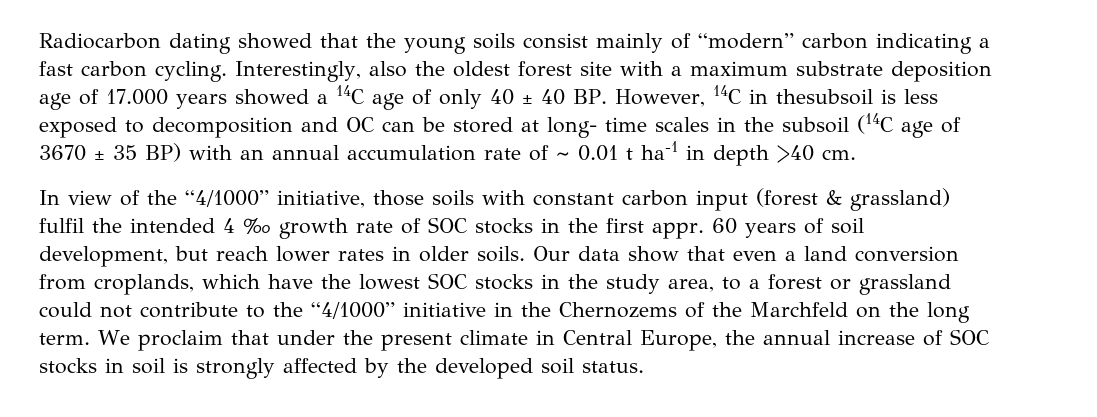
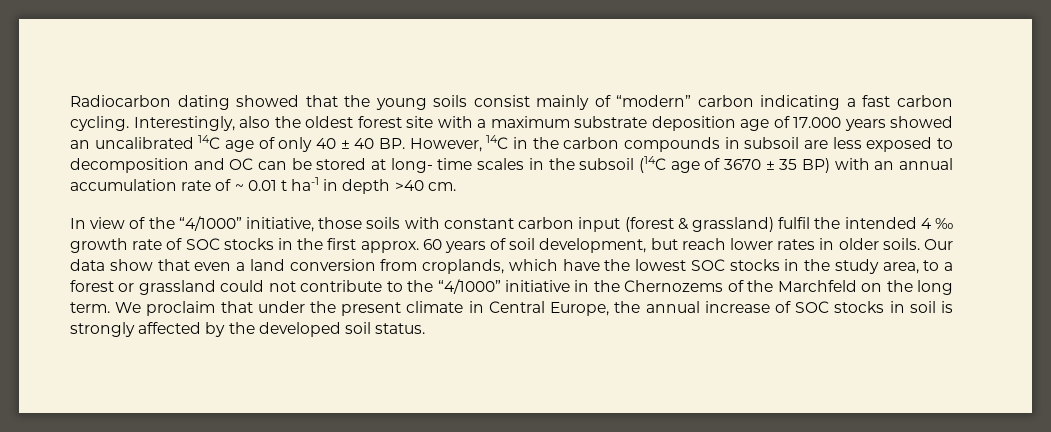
- Interestingly, also the oldest forest site with a maximum substrate deposition age of 17.000 years showed a 14C age of only 40 ± 40 BP. However, 14C in thesubsoil is less exposed to decomposition and OC can be stored at long- time scales in the subsoil (14C age of 3670 ± 35 BP) with an annual accumulation rate of ~ 0.01 t ha-1 in depth >40 cm.
+ Interestingly, also the oldest forest site with a maximum substrate deposition age of 17.000 years showed an uncalibrated 14C age of only 40 ± 40 BP. However, 14C in the carbon compounds in subsoil are less exposed to decomposition and OC can be stored at long- time scales in the subsoil (14C age of 3670 ± 35 BP) with an annual accumulation rate of ~ 0.01 t ha-1 in depth >40 cm.
- In view of the “4/1000” initiative, those soils with constant carbon input (forest & grassland) fulfil the intended 4 ‰ growth rate of SOC stocks in the first appr. 60 years of soil development, but reach lower rates in older soils.
+ In view of the “4/1000” initiative, those soils with constant carbon input (forest & grassland) fulfil the intended 4 ‰ growth rate of SOC stocks in the first approx. 60 years of soil development, but reach lower rates in older soils.

